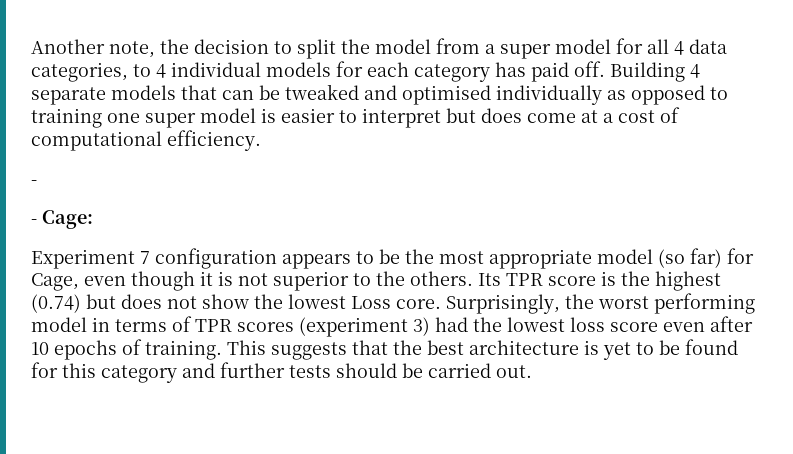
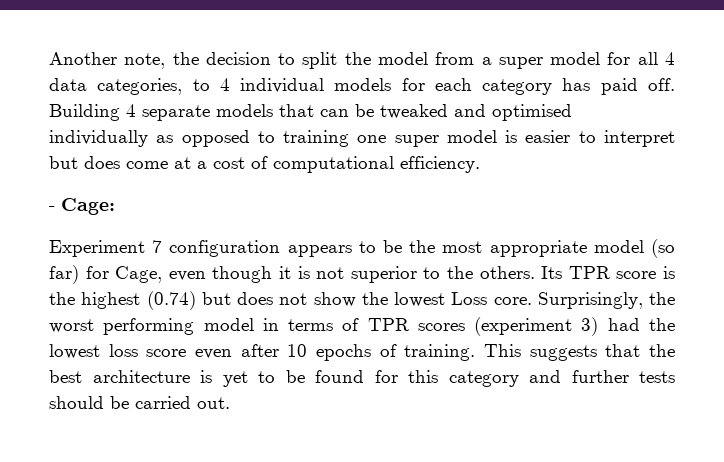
  Building 4 separate models that can be tweaked and optimised individually as opposed to training one super model is easier to interpret but does come at a cost of computational efficiency.
- -

